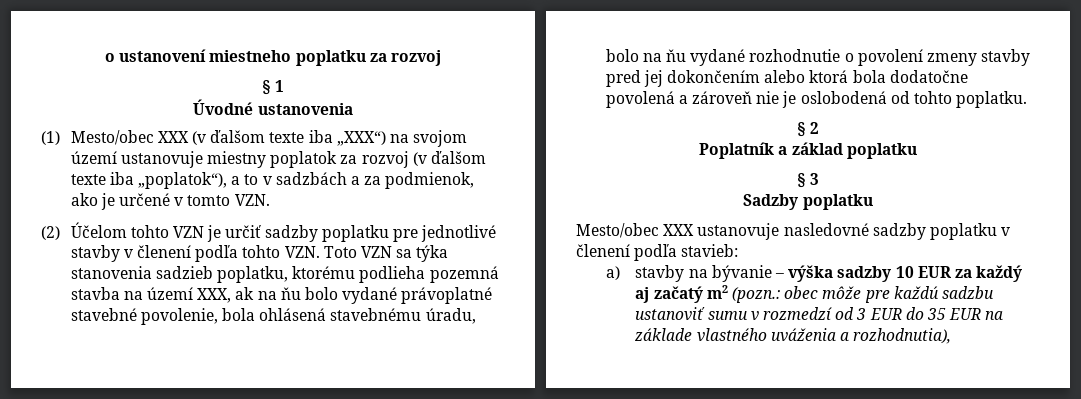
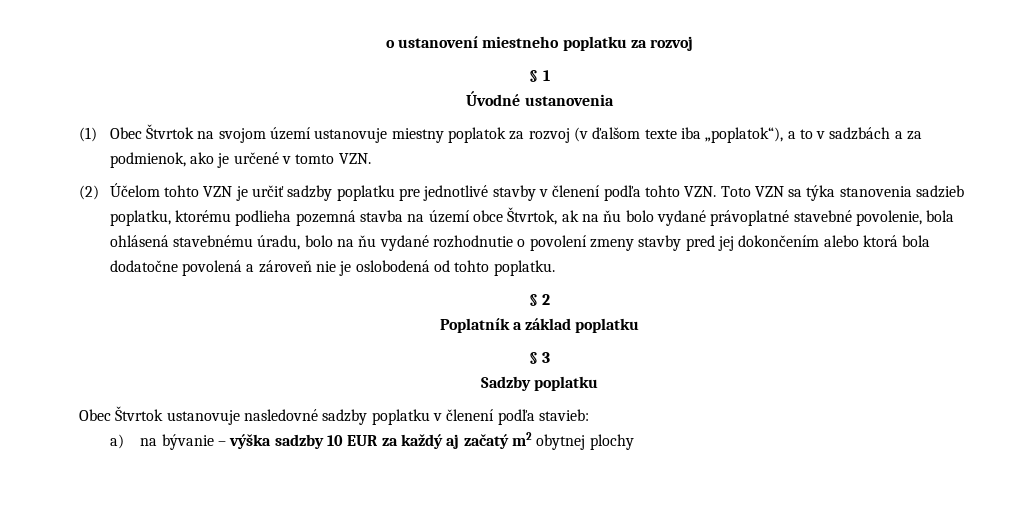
- (1) Mesto/obec XXX (v ďalšom texte iba „XXX“) na svojom území ustanovuje miestny poplatok za rozvoj (v ďalšom texte iba „poplatok“), a to v sadzbách a za podmienok, ako je určené v tomto VZN.
+ (1) Obec Štvrtok na svojom území ustanovuje miestny poplatok za rozvoj (v ďalšom texte iba „poplatok“), a to v sadzbách a za podmienok, ako je určené v tomto VZN.
- (2) Účelom tohto VZN je určiť sadzby poplatku pre jednotlivé stavby v členení podľa tohto VZN. Toto VZN sa týka stanovenia sadzieb poplatku, ktorému podlieha pozemná stavba na území XXX, ak na ňu bolo vydané právoplatné stavebné povolenie, bola ohlásená stavebnému úradu, bolo na ňu vydané rozhodnutie o povolení zmeny stavby pred jej dokončením alebo ktorá bola dodatočne povolená a zároveň nie je oslobodená od tohto poplatku.
+ (2) Účelom tohto VZN je určiť sadzby poplatku pre jednotlivé stavby v členení podľa tohto VZN. Toto VZN sa týka stanovenia sadzieb poplatku, ktorému podlieha pozemná stavba na území obce Štvrtok, ak na ňu bolo vydané právoplatné stavebné povolenie, bola ohlásená stavebnému úradu, bolo na ňu vydané rozhodnutie o povolení zmeny stavby pred jej dokončením alebo ktorá bola dodatočne povolená a zároveň nie je oslobodená od tohto poplatku.
- Mesto/obec XXX ustanovuje nasledovné sadzby poplatku v členení podľa stavieb:
+ Obec Štvrtok ustanovuje nasledovné sadzby poplatku v členení podľa stavieb:
- a) stavby na bývanie – výška sadzby 10 EUR za každý aj začatý m2 (pozn.: obec môže pre každú sadzbu ustanoviť sumu v rozmedzí od 3 EUR do 35 EUR na základe vlastného uváženia a rozhodnutia),
+ a) na bývanie – výška sadzby 10 EUR za každý aj začatý m2 obytnej plochy

